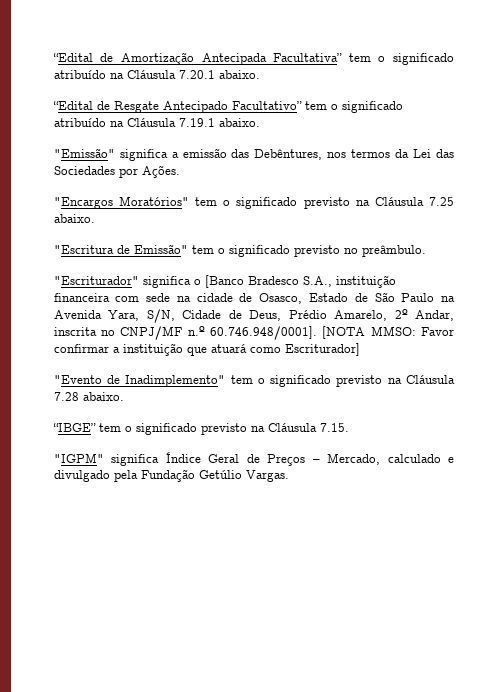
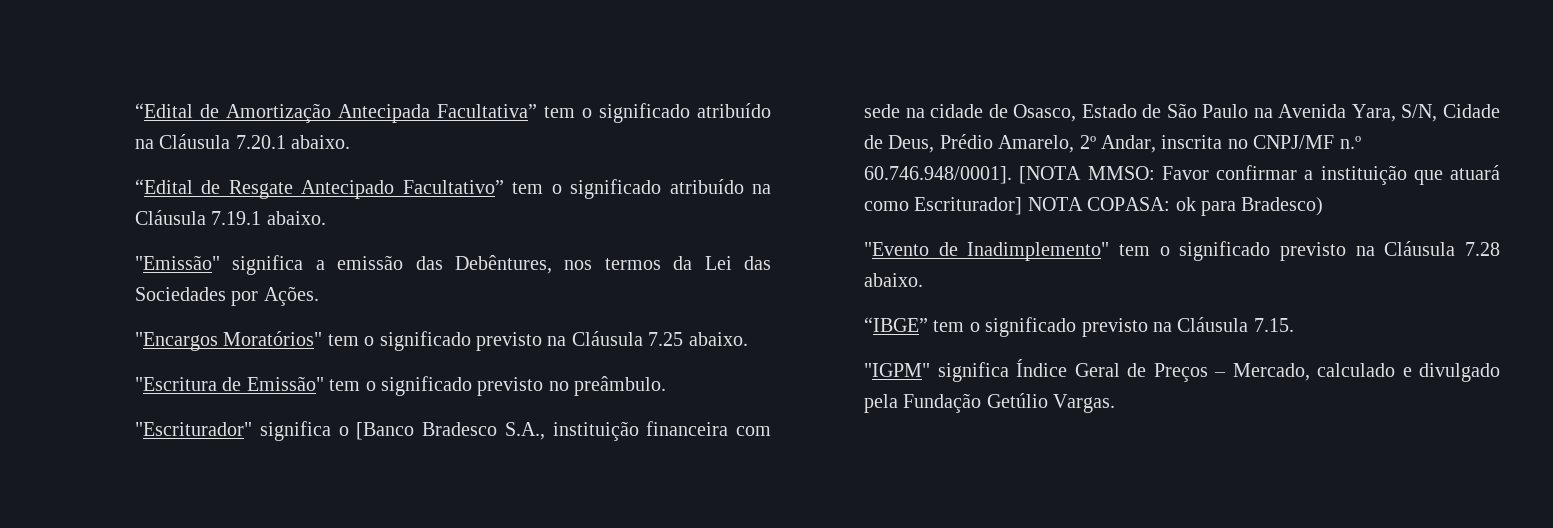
- "Escriturador" significa o [Banco Bradesco S.A., instituição financeira com sede na cidade de Osasco, Estado de São Paulo na Avenida Yara, S/N, Cidade de Deus, Prédio Amarelo, 2º Andar, inscrita no CNPJ/MF n.º 60.746.948/0001]. [NOTA MMSO: Favor confirmar a instituição que atuará como Escriturador]
+ "Escriturador" significa o [Banco Bradesco S.A., instituição financeira com sede na cidade de Osasco, Estado de São Paulo na Avenida Yara, S/N, Cidade de Deus, Prédio Amarelo, 2º Andar, inscrita no CNPJ/MF n.º 60.746.948/0001]. [NOTA MMSO: Favor confirmar a instituição que atuará como Escriturador] NOTA COPASA: ok para Bradesco)

